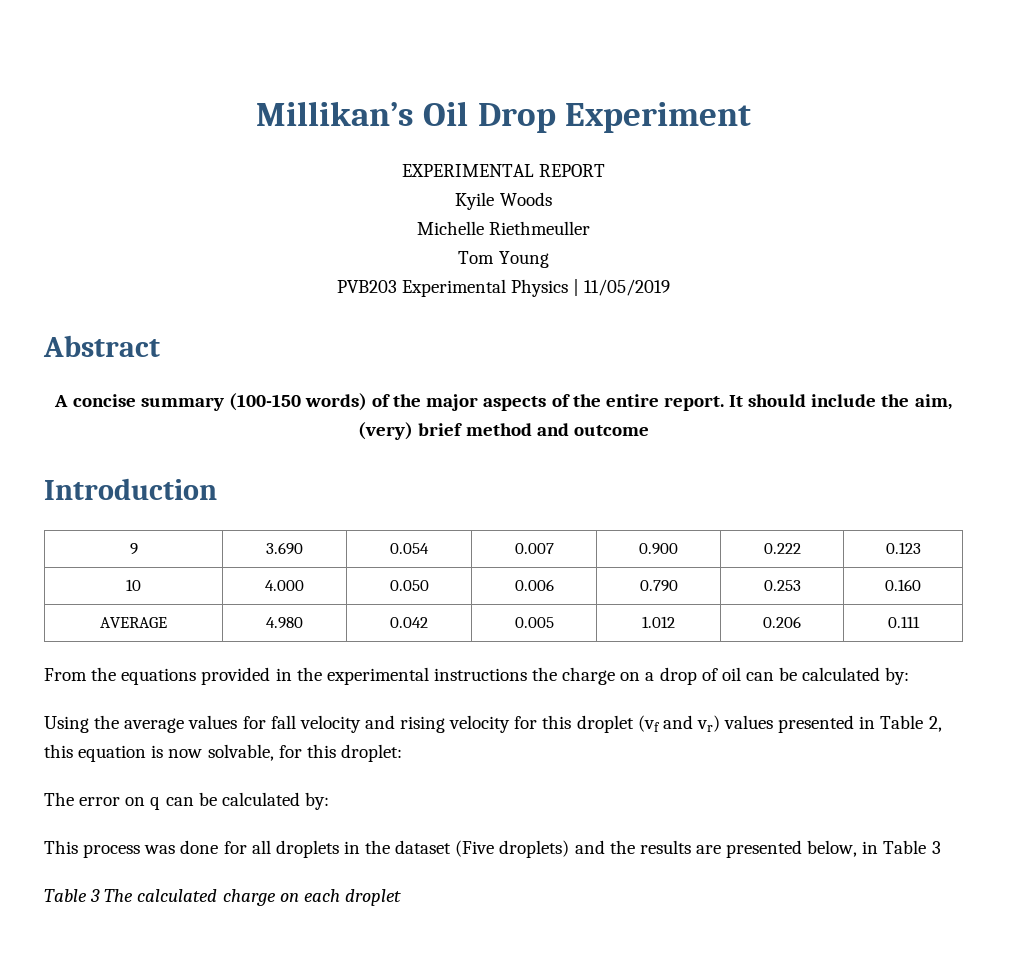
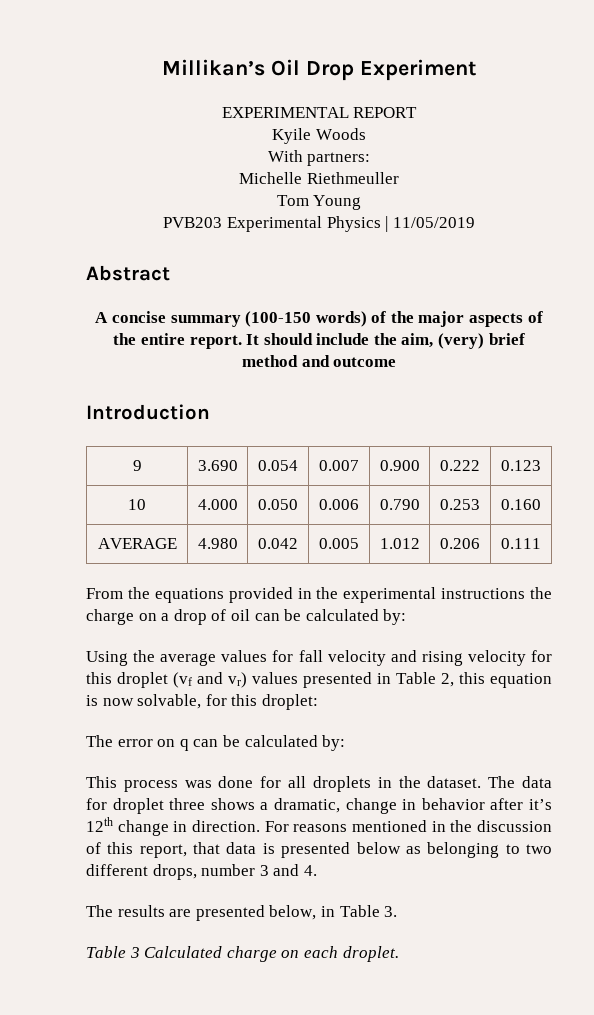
+ With partners:
- This process was done for all droplets in the dataset (Five droplets) and the results are presented below, in Table 3
- Table 3 The calculated charge on each droplet
+ This process was done for all droplets in the dataset. The data for droplet three shows a dramatic, change in behavior after it’s 12th change in direction. For reasons mentioned in the discussion of this report, that data is presented below as belonging to two different drops, number 3 and 4.
+ The results are presented below, in Table 3.
+ Table 3 Calculated charge on each droplet.

